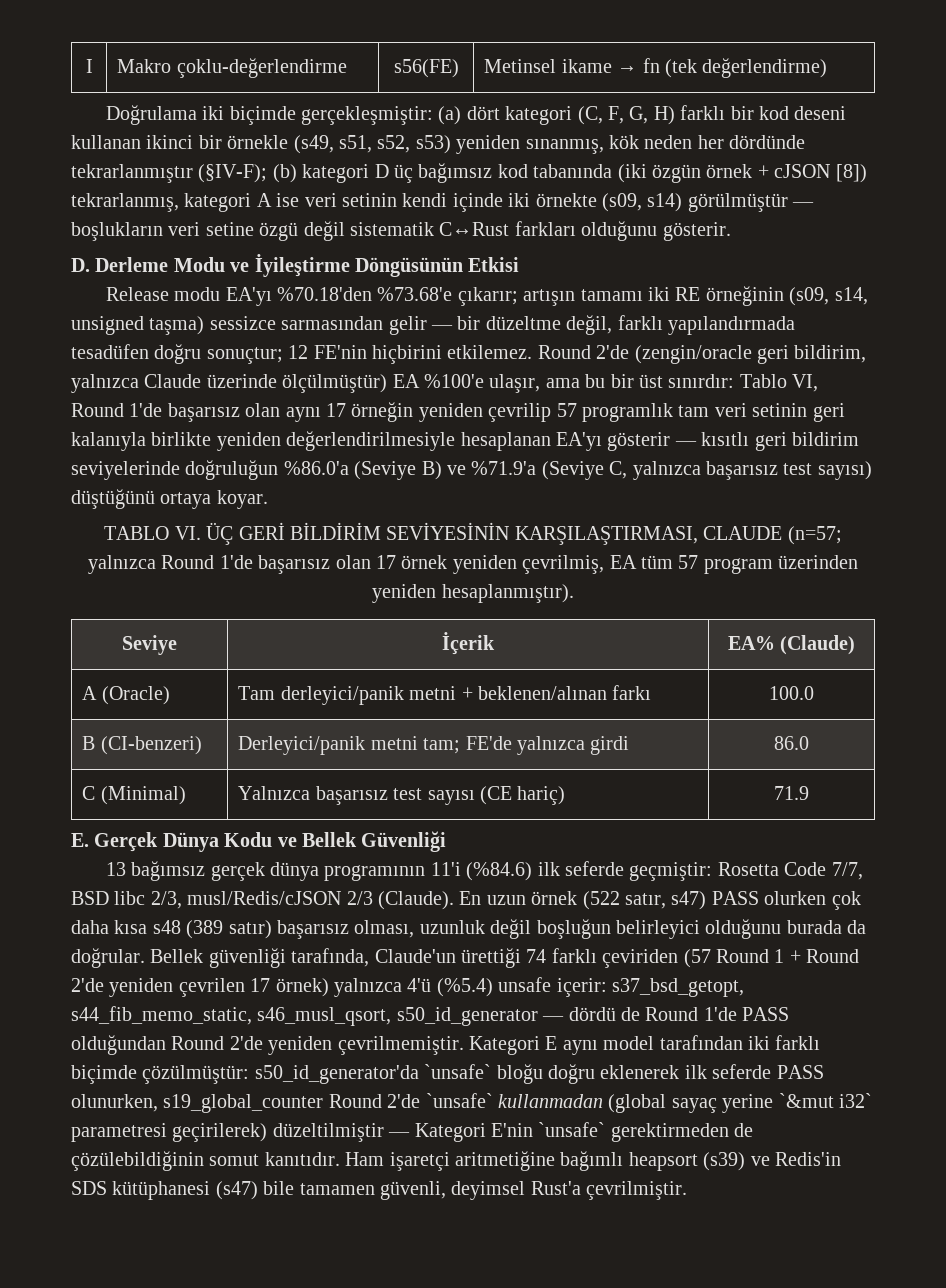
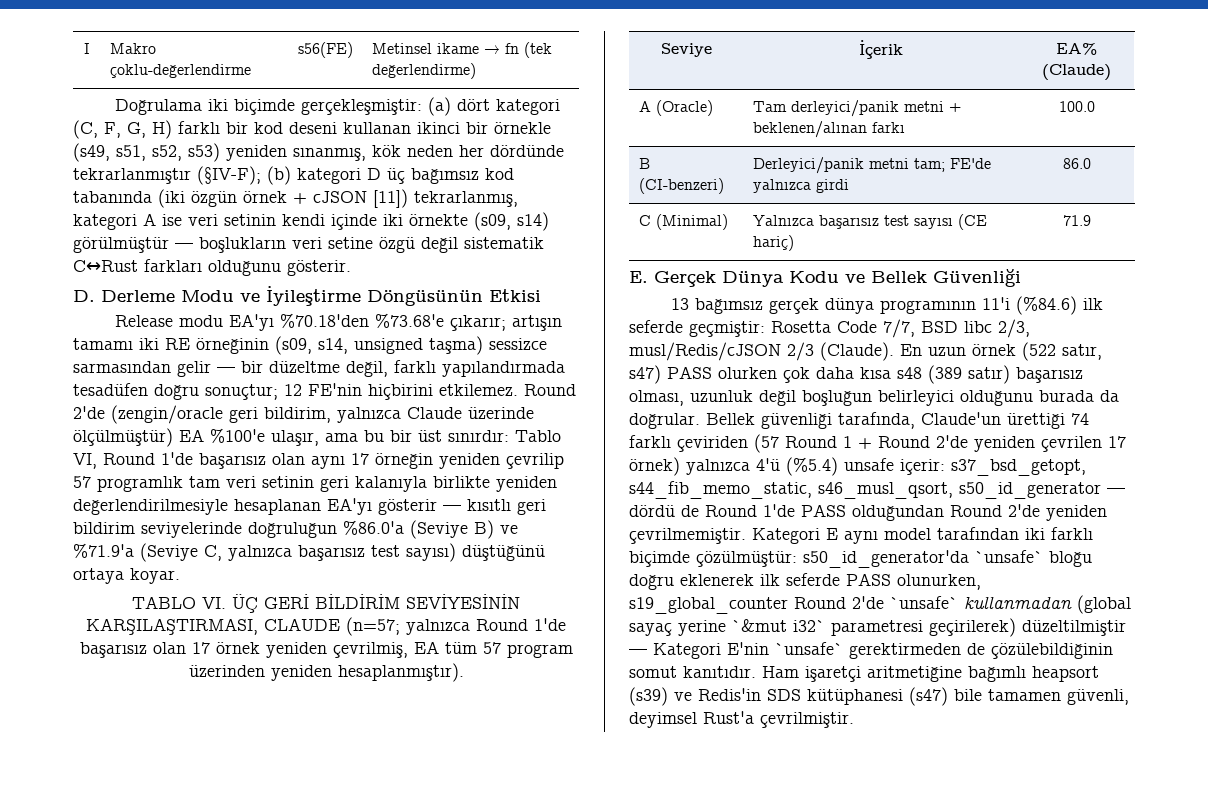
- (b) kategori D üç bağımsız kod tabanında (iki özgün örnek + cJSON [8]) tekrarlanmış, kategori A ise veri setinin kendi içinde iki örnekte (s09, s14) görülmüştür — boşlukların veri setine özgü değil sistematik C↔Rust farkları olduğunu gösterir.
+ (b) kategori D üç bağımsız kod tabanında (iki özgün örnek + cJSON [11]) tekrarlanmış, kategori A ise veri setinin kendi içinde iki örnekte (s09, s14) görülmüştür — boşlukların veri setine özgü değil sistematik C↔Rust farkları olduğunu gösterir.

